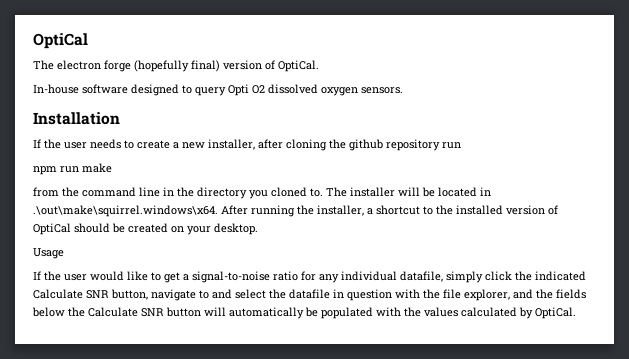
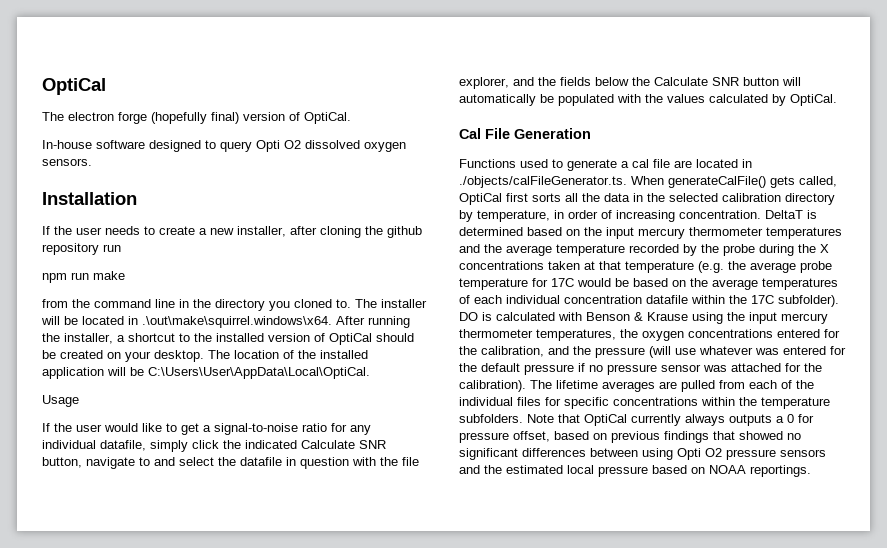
+ The location of the installed application will be C:\Users\User\AppData\Local\OptiCal.
+ Cal File Generation
+ Functions used to generate a cal file are located in ./objects/calFileGenerator.ts. When generateCalFile() gets called, OptiCal first sorts all the data in the selected calibration directory by temperature, in order of increasing concentration. DeltaT is determined based on the input mercury thermometer temperatures and the average temperature recorded by the probe during the X concentrations taken at that temperature (e.g. the average probe temperature for 17C would be based on the average temperatures of each individual concentration datafile within the 17C subfolder). DO is calculated with Benson & Krause using the input mercury thermometer temperatures, the oxygen concentrations entered for the calibration, and the pressure (will use whatever was entered for the default pressure if no pressure sensor was attached for the calibration). The lifetime averages are pulled from each of the individual files for specific concentrations within the temperature subfolders. Note that OptiCal currently always outputs a 0 for pressure offset, based on previous findings that showed no significant differences between using Opti O2 pressure sensors and the estimated local pressure based on NOAA reportings.

